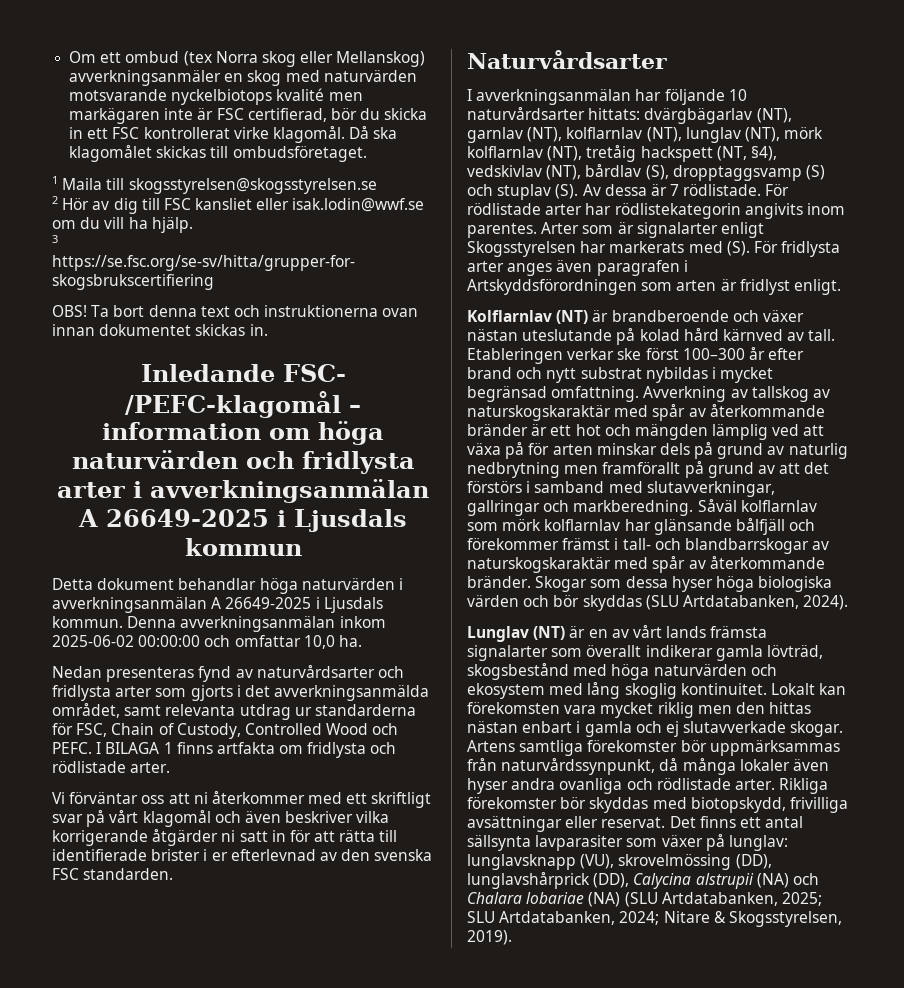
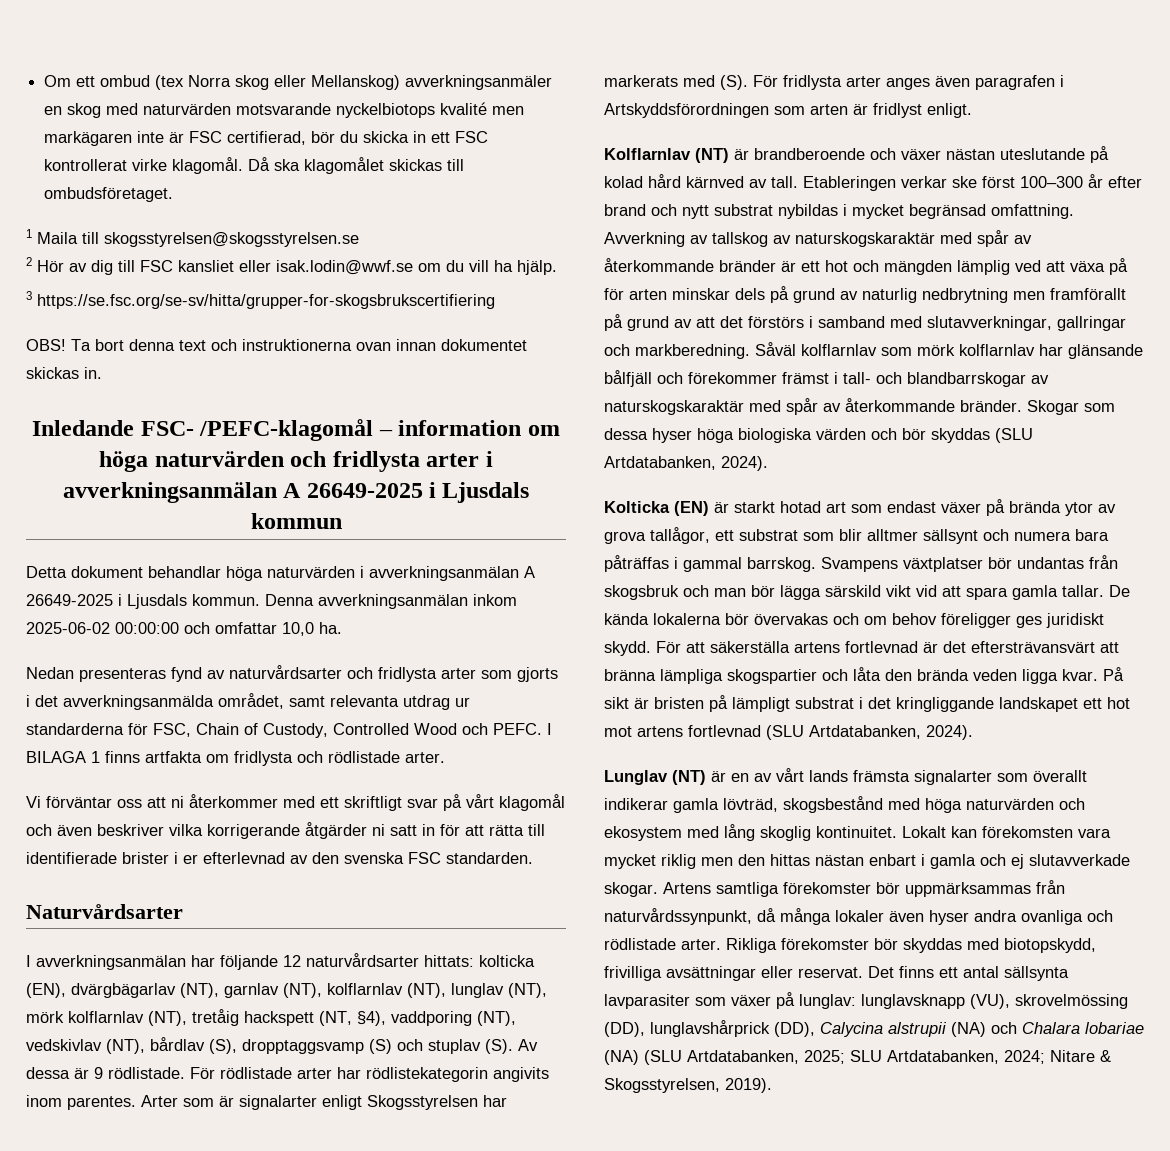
- I avverkningsanmälan har följande 10 naturvårdsarter hittats: dvärgbägarlav (NT), garnlav (NT), kolflarnlav (NT), lunglav (NT), mörk kolflarnlav (NT), tretåig hackspett (NT, §4), vedskivlav (NT), bårdlav (S), dropptaggsvamp (S) och stuplav (S). Av dessa är 7 rödlistade.
+ I avverkningsanmälan har följande 12 naturvårdsarter hittats: kolticka (EN), dvärgbägarlav (NT), garnlav (NT), kolflarnlav (NT), lunglav (NT), mörk kolflarnlav (NT), tretåig hackspett (NT, §4), vaddporing (NT), vedskivlav (NT), bårdlav (S), dropptaggsvamp (S) och stuplav (S). Av dessa är 9 rödlistade.
+ Kolticka (EN) är starkt hotad art som endast växer på brända ytor av grova tallågor, ett substrat som blir alltmer sällsynt och numera bara påträffas i gammal barrskog. Svampens växtplatser bör undantas från skogsbruk och man bör lägga särskild vikt vid att spara gamla tallar. De kända lokalerna bör övervakas och om behov föreligger ges juridiskt skydd. För att säkerställa artens fortlevnad är det eftersträvansvärt att bränna lämpliga skogspartier och låta den brända veden ligga kvar. På sikt är bristen på lämpligt substrat i det kringliggande landskapet ett hot mot artens fortlevnad (SLU Artdatabanken, 2024).

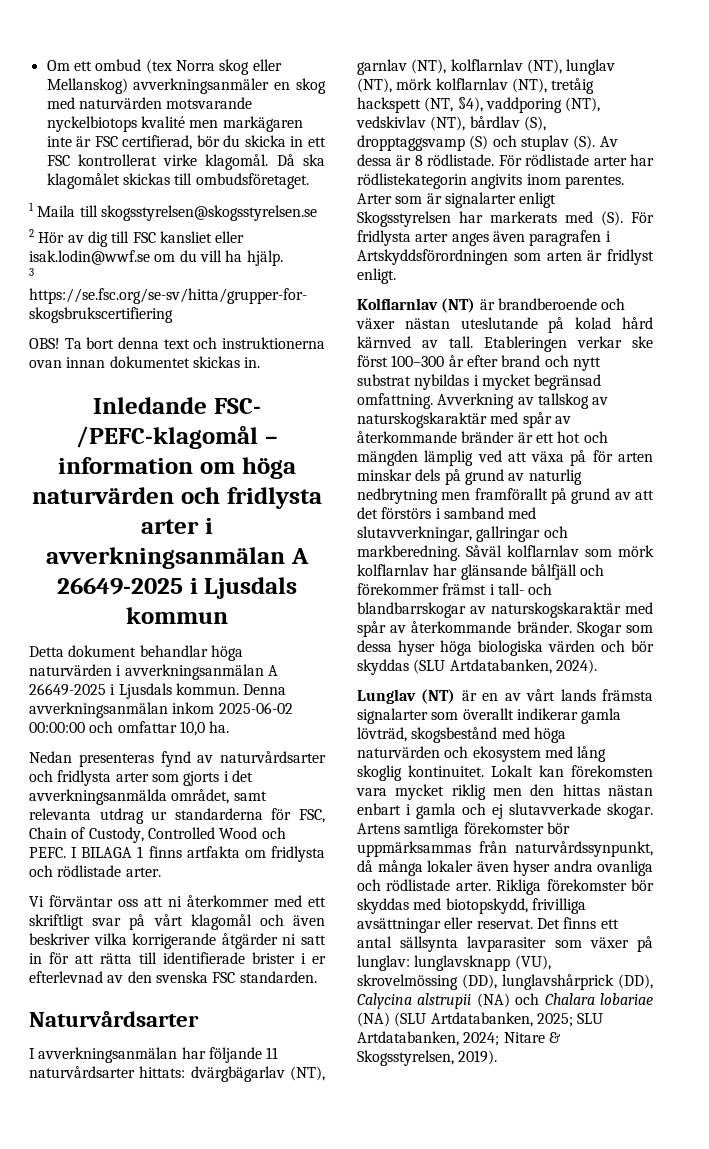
- I avverkningsanmälan har följande 12 naturvårdsarter hittats: kolticka (EN), dvärgbägarlav (NT), garnlav (NT), kolflarnlav (NT), lunglav (NT), mörk kolflarnlav (NT), tretåig hackspett (NT, §4), vaddporing (NT), vedskivlav (NT), bårdlav (S), dropptaggsvamp (S) och stuplav (S). Av dessa är 9 rödlistade.
+ I avverkningsanmälan har följande 11 naturvårdsarter hittats: dvärgbägarlav (NT), garnlav (NT), kolflarnlav (NT), lunglav (NT), mörk kolflarnlav (NT), tretåig hackspett (NT, §4), vaddporing (NT), vedskivlav (NT), bårdlav (S), dropptaggsvamp (S) och stuplav (S). Av dessa är 8 rödlistade.
- Kolticka (EN) är starkt hotad art som endast växer på brända ytor av grova tallågor, ett substrat som blir alltmer sällsynt och numera bara påträffas i gammal barrskog. Svampens växtplatser bör undantas från skogsbruk och man bör lägga särskild vikt vid att spara gamla tallar. De kända lokalerna bör övervakas och om behov föreligger ges juridiskt skydd. För att säkerställa artens fortlevnad är det eftersträvansvärt att bränna lämpliga skogspartier och låta den brända veden ligga kvar. På sikt är bristen på lämpligt substrat i det kringliggande landskapet ett hot mot artens fortlevnad (SLU Artdatabanken, 2024).

